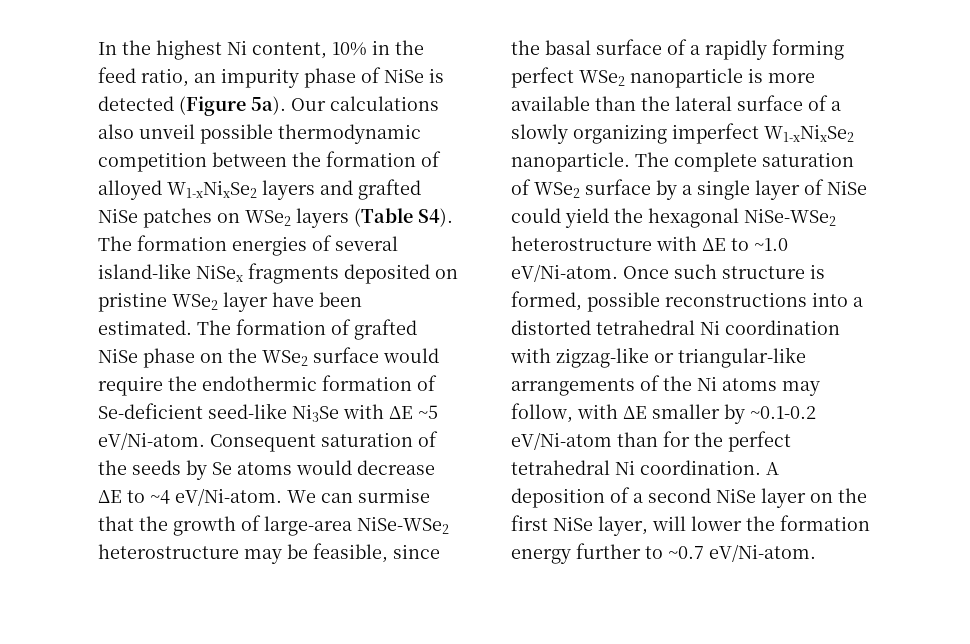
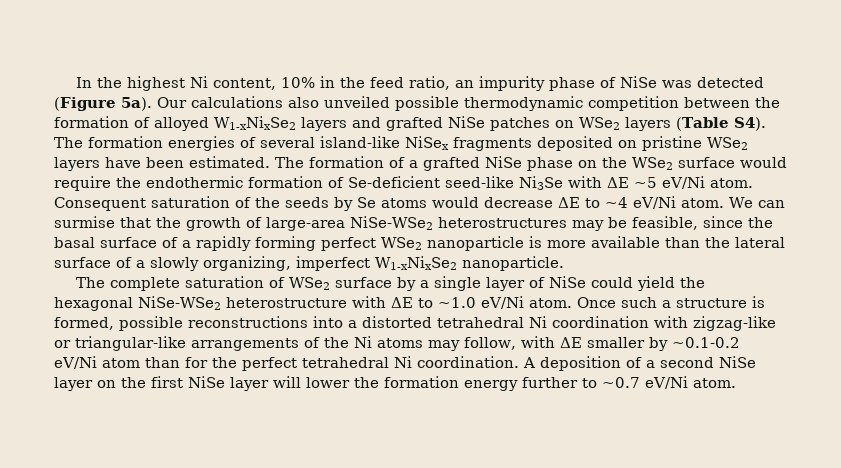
- In the highest Ni content, 10% in the feed ratio, an impurity phase of NiSe is detected (Figure 5a).
+ In the highest Ni content, 10% in the feed ratio, an impurity phase of NiSe was detected (Figure 5a).
- Our calculations also unveil possible thermodynamic competition between the formation of alloyed W1-xNixSe2 layers and grafted NiSe patches on WSe2 layers (Table S4). The formation energies of several island-like NiSex fragments deposited on pristine WSe2 layer have been estimated.
+ Our calculations also unveiled possible thermodynamic competition between the formation of alloyed W1-xNixSe2 layers and grafted NiSe patches on WSe2 layers (Table S4). The formation energies of several island-like NiSex fragments deposited on pristine WSe2 layers have been estimated.
- The formation of grafted NiSe phase on the WSe2 surface would require the endothermic formation of Se-deficient seed-like Ni3Se with ΔE ~5 eV/Ni-atom.
+ The formation of a grafted NiSe phase on the WSe2 surface would require the endothermic formation of Se-deficient seed-like Ni3Se with ΔE ~5 eV/Ni atom.
- Consequent saturation of the seeds by Se atoms would decrease ΔE to ~4 eV/Ni-atom.
+ Consequent saturation of the seeds by Se atoms would decrease ΔE to ~4 eV/Ni atom.
- We can surmise that the growth of large-area NiSe-WSe2 heterostructure may be feasible, since the basal surface of a rapidly forming perfect WSe2 nanoparticle is more available than the lateral surface of a slowly organizing imperfect W1-xNixSe2 nanoparticle. The complete saturation of WSe2 surface by a single layer of NiSe could yield the hexagonal NiSe-WSe2 heterostructure with ΔE to ~1.0 eV/Ni-atom.
+ We can surmise that the growth of large-area NiSe-WSe2 heterostructures may be feasible, since the basal surface of a rapidly forming perfect WSe2 nanoparticle is more available than the lateral surface of a slowly organizing, imperfect W1-xNixSe2 nanoparticle.
+ The complete saturation of WSe2 surface by a single layer of NiSe could yield the hexagonal NiSe-WSe2 heterostructure with ΔE to ~1.0 eV/Ni atom.
- Once such structure is formed, possible reconstructions into a distorted tetrahedral Ni coordination with zigzag-like or triangular-like arrangements of the Ni atoms may follow, with ΔE smaller by ~0.1-0.2 eV/Ni-atom than for the perfect tetrahedral Ni coordination.
+ Once such a structure is formed, possible reconstructions into a distorted tetrahedral Ni coordination with zigzag-like or triangular-like arrangements of the Ni atoms may follow, with ΔE smaller by ~0.1-0.2 eV/Ni atom than for the perfect tetrahedral Ni coordination.
- A deposition of a second NiSe layer on the first NiSe layer, will lower the formation energy further to ~0.7 eV/Ni-atom.
+ A deposition of a second NiSe layer on the first NiSe layer will lower the formation energy further to ~0.7 eV/Ni atom.

